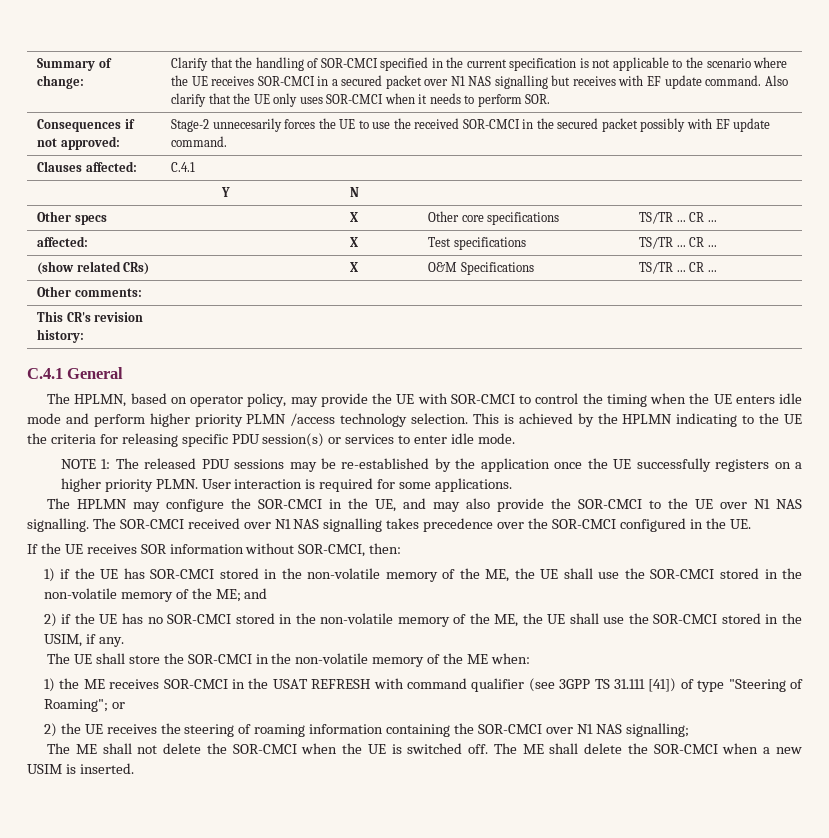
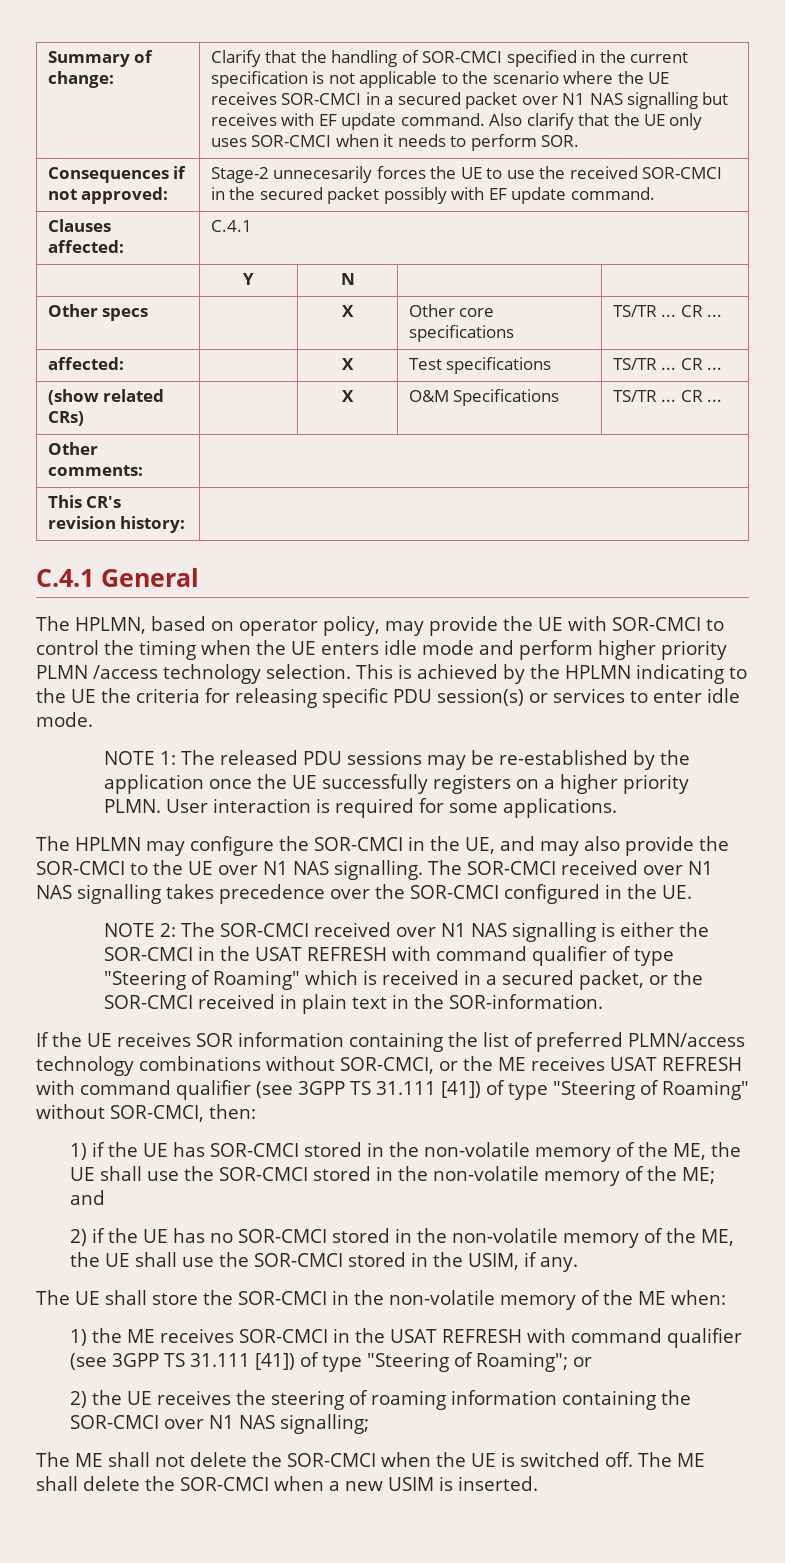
+ NOTE 2: The SOR-CMCI received over N1 NAS signalling is either the SOR-CMCI in the USAT REFRESH with command qualifier of type "Steering of Roaming" which is received in a secured packet, or the SOR-CMCI received in plain text in the SOR-information.
- If the UE receives SOR information without SOR-CMCI, then:
+ If the UE receives SOR information containing the list of preferred PLMN/access technology combinations without SOR-CMCI, or the ME receives USAT REFRESH with command qualifier (see 3GPP TS 31.111 [41]) of type "Steering of Roaming" without SOR-CMCI, then:

